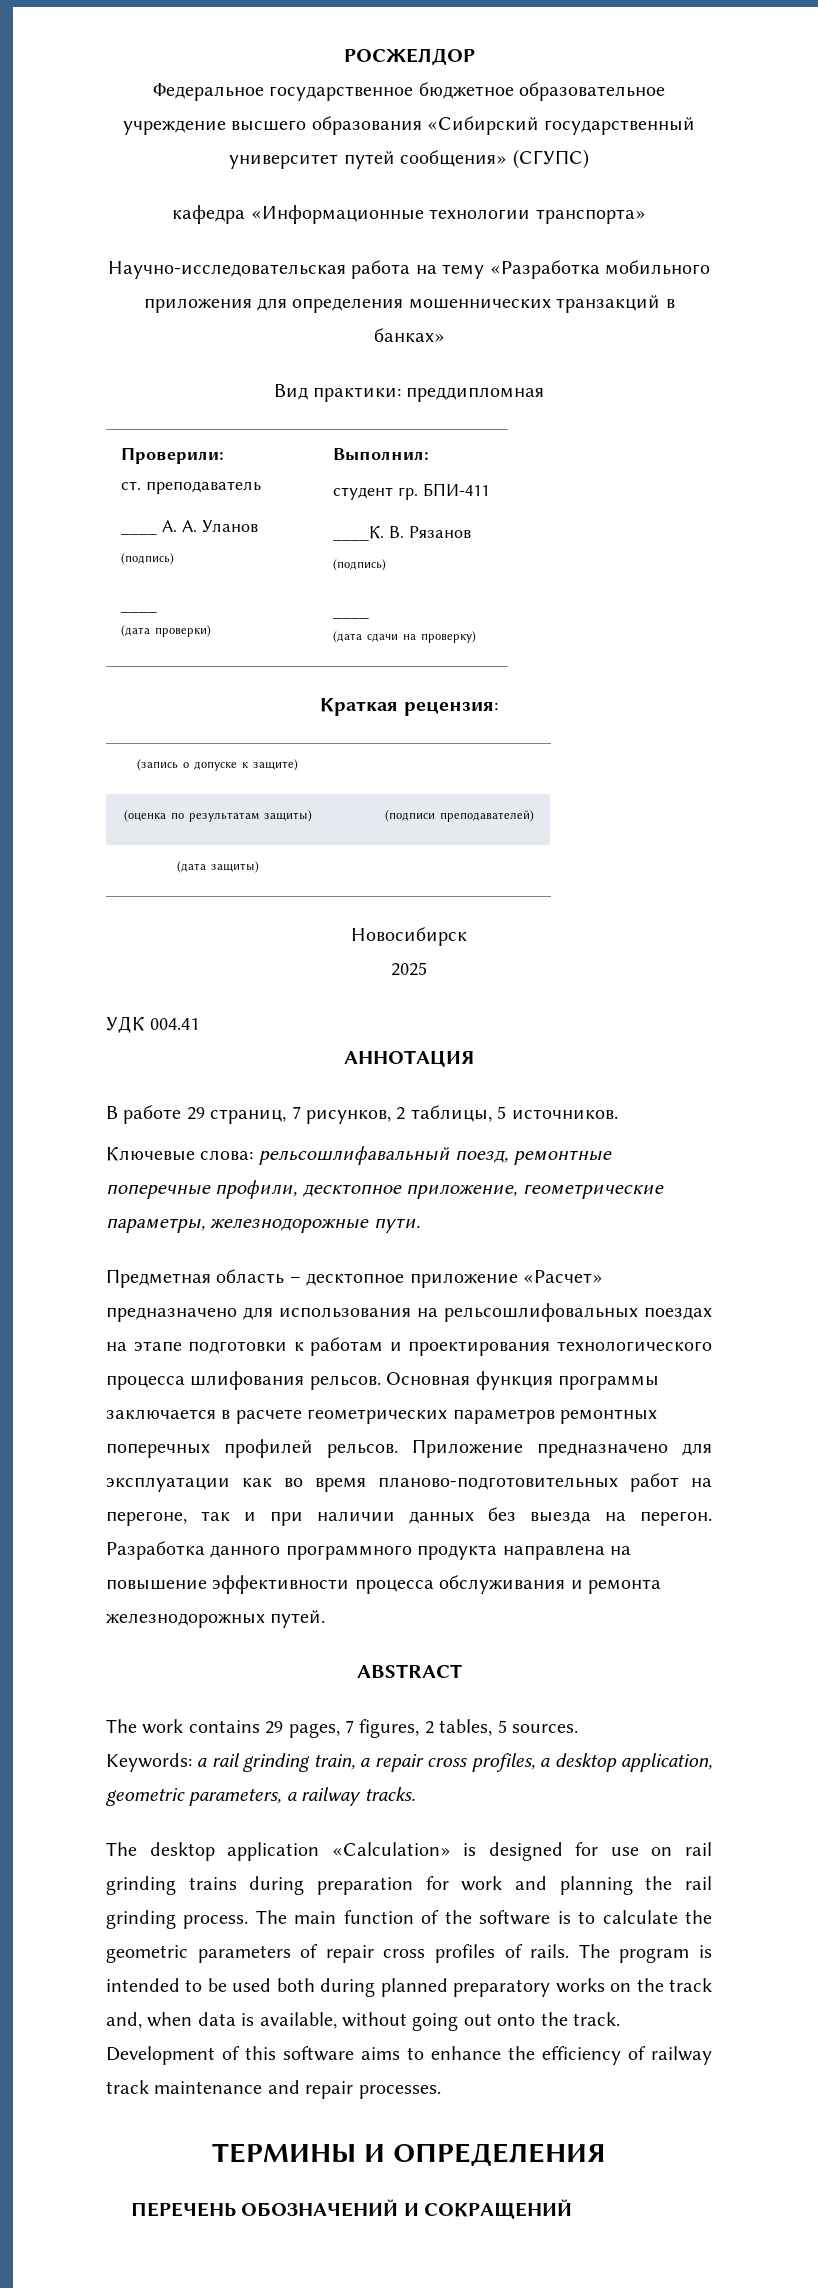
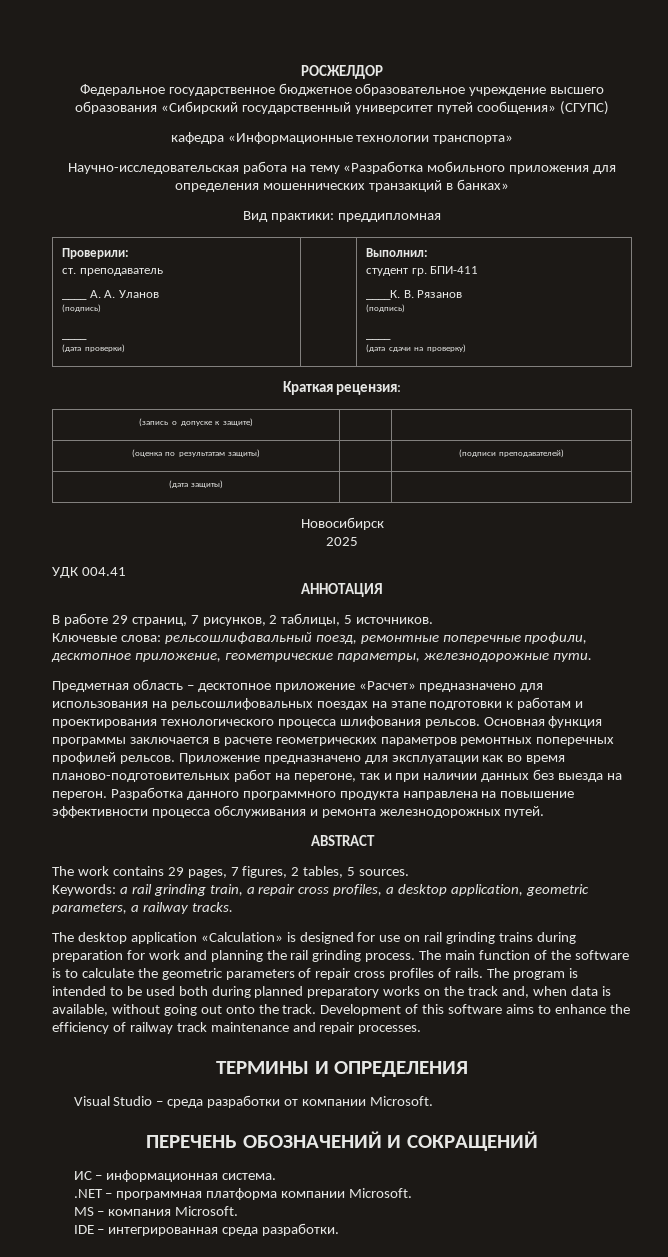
+ Visual Studio – среда разработки от компании Microsoft.
  ПЕРЕЧЕНЬ ОБОЗНАЧЕНИЙ И СОКРАЩЕНИЙ
+ ИС – информационная система.
+ .NET – программная платформа компании Microsoft.
+ MS – компания Microsoft.
+ IDE – интегрированная среда разработки.

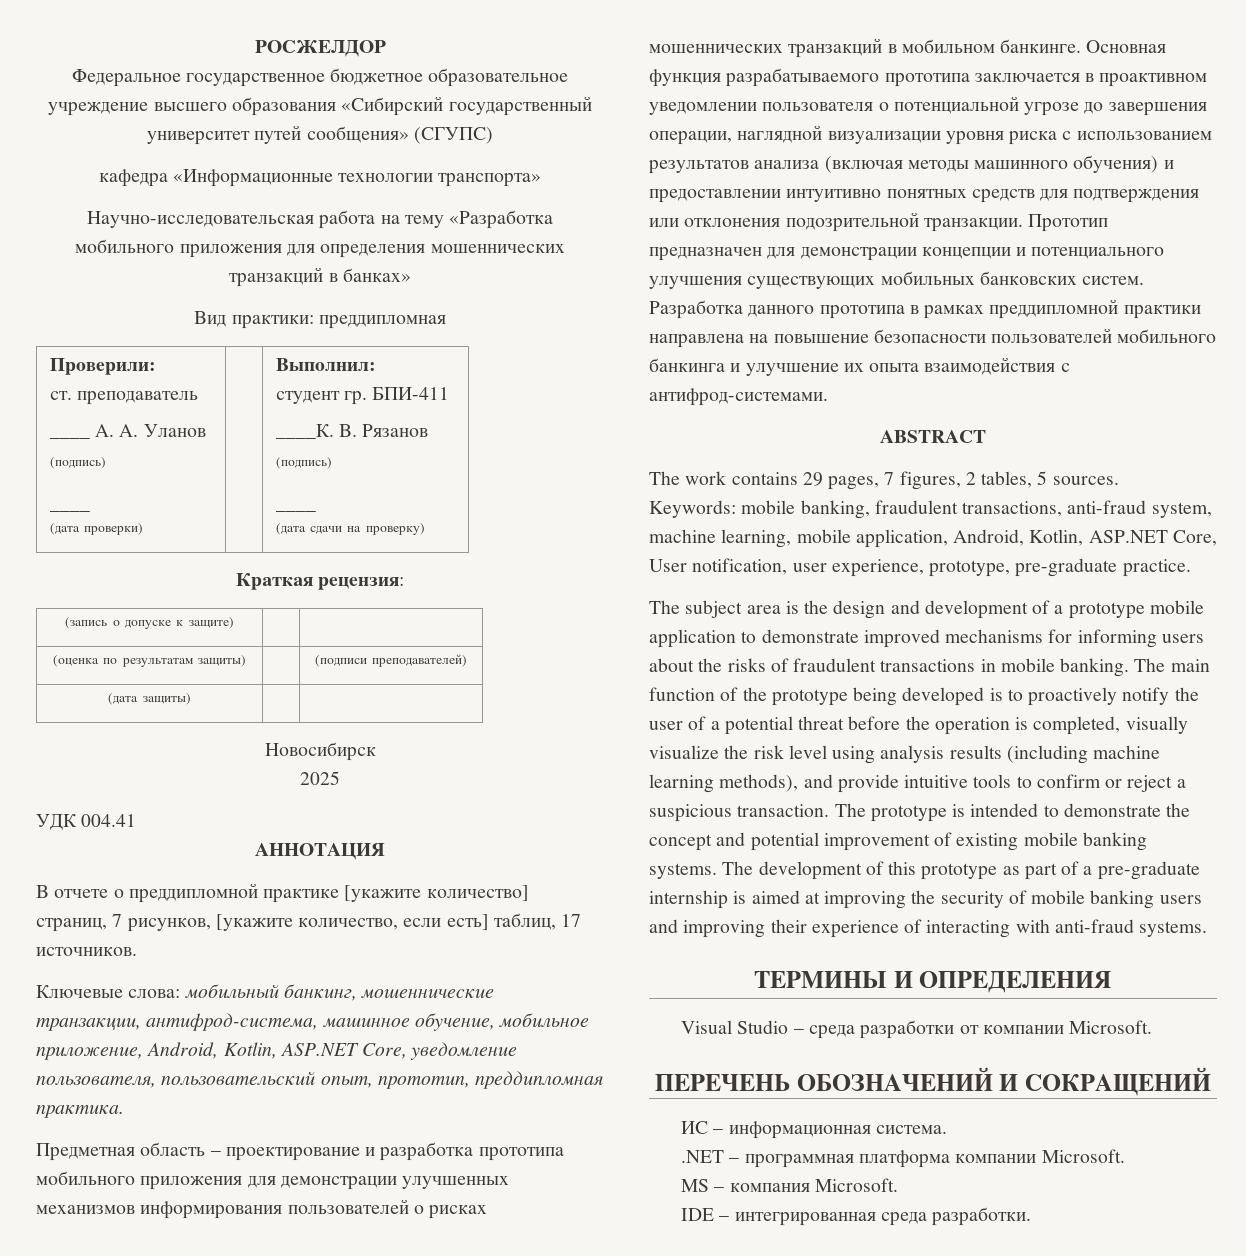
- В работе 29 страниц, 7 рисунков, 2 таблицы, 5 источников.
- Ключевые слова: рельсошлифавальный поезд, ремонтные поперечные профили, десктопное приложение, геометрические параметры, железнодорожные пути.
- Предметная область – десктопное приложение «Расчет» предназначено для использования на рельсошлифовальных поездах на этапе подготовки к работам и проектирования технологического процесса шлифования рельсов. Основная функция программы заключается в расчете геометрических параметров ремонтных поперечных профилей рельсов. Приложение предназначено для эксплуатации как во время планово-подготовительных работ на перегоне, так и при наличии данных без выезда на перегон. Разработка данного программного продукта направлена на повышение эффективности процесса обслуживания и ремонта железнодорожных путей.
+ В отчете о преддипломной практике [укажите количество] страниц, 7 рисунков, [укажите количество, если есть] таблиц, 17 источников.
+ Ключевые слова: мобильный банкинг, мошеннические транзакции, антифрод-система, машинное обучение, мобильное приложение, Android, Kotlin, ASP.NET Core, уведомление пользователя, пользовательский опыт, прототип, преддипломная практика.
+ Предметная область – проектирование и разработка прототипа мобильного приложения для демонстрации улучшенных механизмов информирования пользователей о рисках мошеннических транзакций в мобильном банкинге. Основная функция разрабатываемого прототипа заключается в проактивном уведомлении пользователя о потенциальной угрозе до завершения операции, наглядной визуализации уровня риска с использованием результатов анализа (включая методы машинного обучения) и предоставлении интуитивно понятных средств для подтверждения или отклонения подозрительной транзакции. Прототип предназначен для демонстрации концепции и потенциального улучшения существующих мобильных банковских систем. Разработка данного прототипа в рамках преддипломной практики направлена на повышение безопасности пользователей мобильного банкинга и улучшение их опыта взаимодействия с антифрод-системами.
- Keywords: a rail grinding train, a repair cross profiles, a desktop application, geometric parameters, a railway tracks.
- The desktop application «Calculation» is designed for use on rail grinding trains during preparation for work and planning the rail grinding process.
+ Keywords: mobile banking, fraudulent transactions, anti-fraud system, machine learning, mobile application, Android, Kotlin, ASP.NET Core, User notification, user experience, prototype, pre-graduate practice.
+ The subject area is the design and development of a prototype mobile application to demonstrate improved mechanisms for informing users about the risks of fraudulent transactions in mobile banking.
- The main function of the software is to calculate the geometric parameters of repair cross profiles of rails. The program is intended to be used both during planned preparatory works on the track and, when data is available, without going out onto the track. Development of this software aims to enhance the efficiency of railway track maintenance and repair processes.
+ The main function of the prototype being developed is to proactively notify the user of a potential threat before the operation is completed, visually visualize the risk level using analysis results (including machine learning methods), and provide intuitive tools to confirm or reject a suspicious transaction. The prototype is intended to demonstrate the concept and potential improvement of existing mobile banking systems. The development of this prototype as part of a pre-graduate internship is aimed at improving the security of mobile banking users and improving their experience of interacting with anti-fraud systems.

